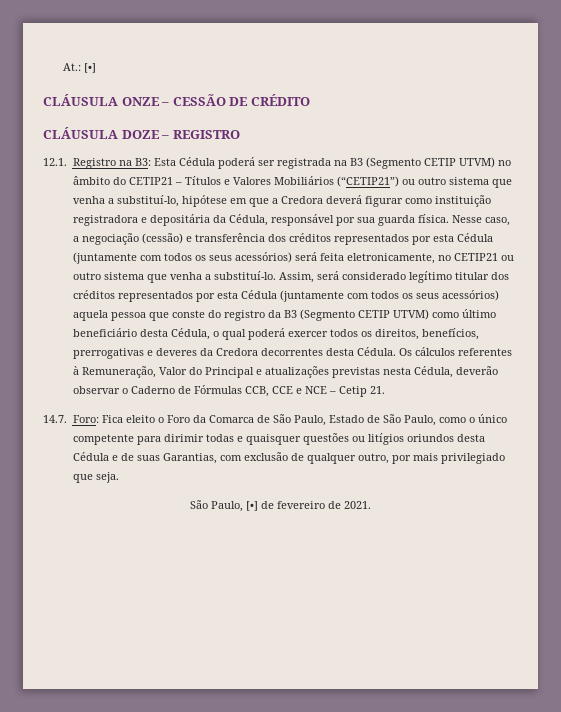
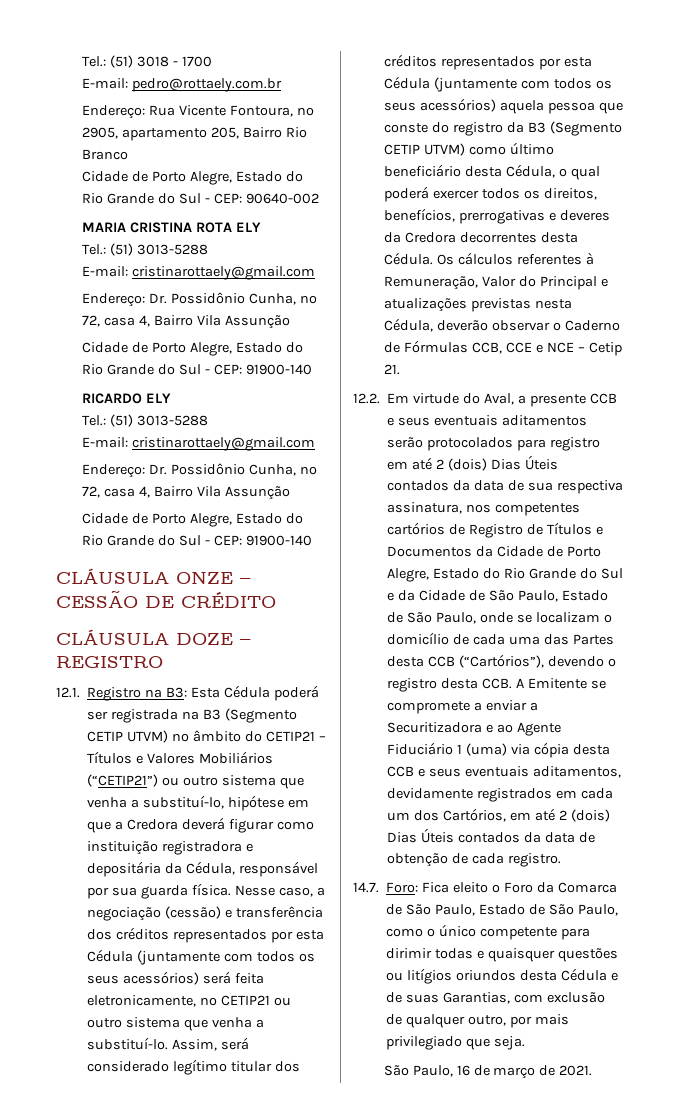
- At.: [•]
+ Tel.: (51) 3018 - 1700
+ E-mail: pedro@rottaely.com.br
+ Endereço: Rua Vicente Fontoura, nº 2905, apartamento 205, Bairro Rio Branco
+ Cidade de Porto Alegre, Estado do Rio Grande do Sul - CEP: 90640-002
+ MARIA CRISTINA ROTA ELY
+ Tel.: (51) 3013-5288
+ E-mail: cristinarottaely@gmail.com
+ Endereço: Dr. Possidônio Cunha, nº 72, casa 4, Bairro Vila Assunção
+ Cidade de Porto Alegre, Estado do Rio Grande do Sul - CEP: 91900-140
+ RICARDO ELY
+ Tel.: (51) 3013-5288
+ E-mail: cristinarottaely@gmail.com
+ Endereço: Dr. Possidônio Cunha, nº 72, casa 4, Bairro Vila Assunção
+ Cidade de Porto Alegre, Estado do Rio Grande do Sul - CEP: 91900-140
+ 12.2. Em virtude do Aval, a presente CCB e seus eventuais aditamentos serão protocolados para registro em até 2 (dois) Dias Úteis contados da data de sua respectiva assinatura, nos competentes cartórios de Registro de Títulos e Documentos da Cidade de Porto Alegre, Estado do Rio Grande do Sul e da Cidade de São Paulo, Estado de São Paulo, onde se localizam o domicílio de cada uma das Partes desta CCB (“Cartórios”), devendo o registro desta CCB. A Emitente se compromete a enviar a Securitizadora e ao Agente Fiduciário 1 (uma) via cópia desta CCB e seus eventuais aditamentos, devidamente registrados em cada um dos Cartórios, em até 2 (dois) Dias Úteis contados da data de obtenção de cada registro.
- São Paulo, [•] de fevereiro de 2021.
+ São Paulo, 16 de março de 2021.

